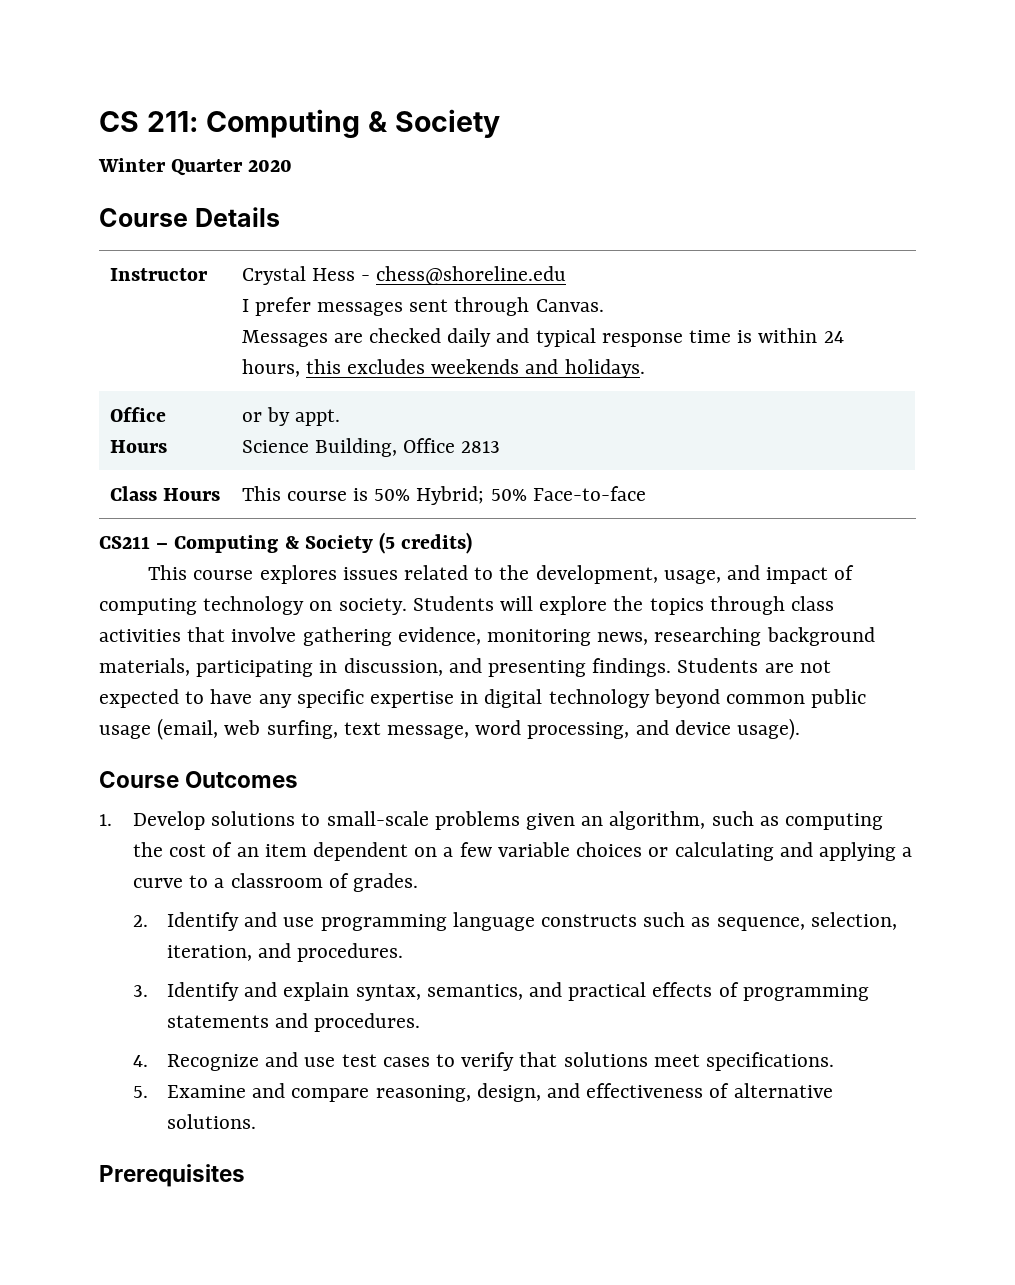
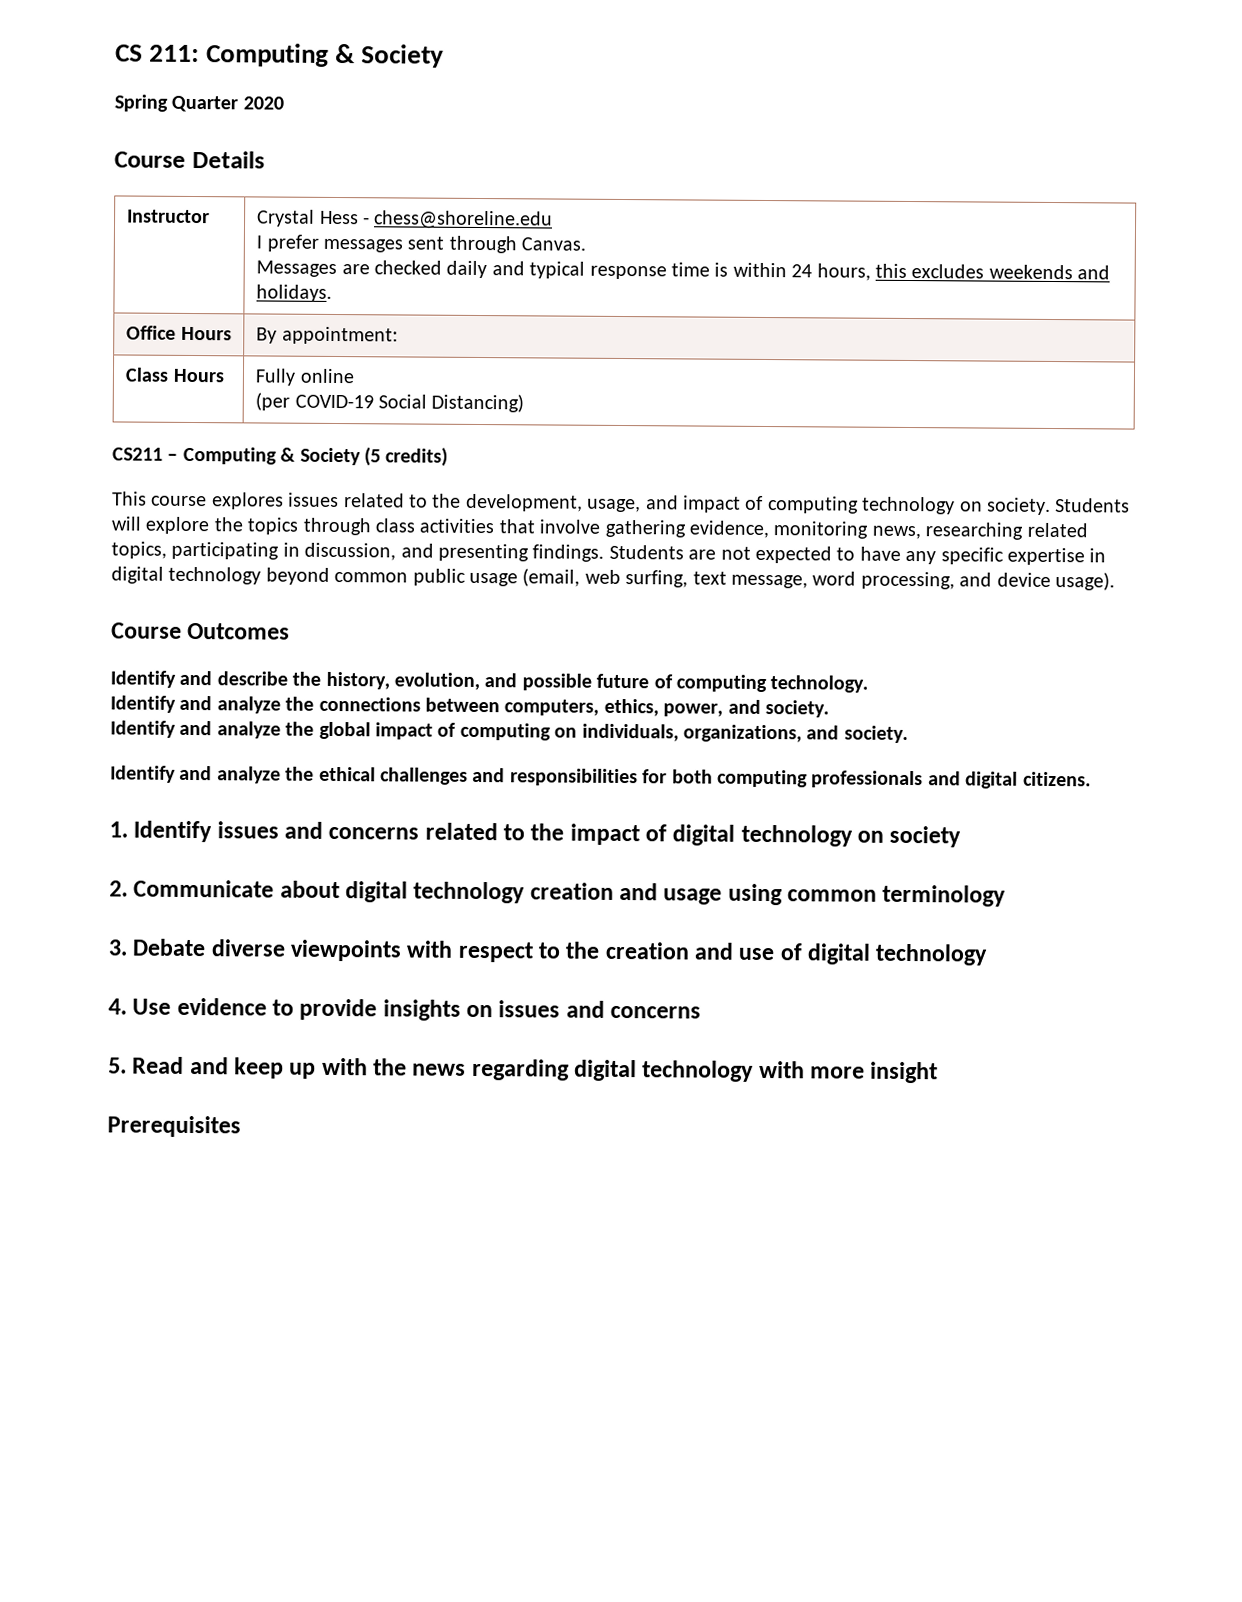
- Winter Quarter 2020
+ Spring Quarter 2020
- Office Hours | or by appt.
- Science Building, Office 2813
- Class Hours | This course is 50% Hybrid; 50% Face-to-face
+ Office Hours | By appointment:
+ Class Hours | Fully online
+ (per COVID-19 Social Distancing)
- Students will explore the topics through class activities that involve gathering evidence, monitoring news, researching background materials, participating in discussion, and presenting findings.
+ Students will explore the topics through class activities that involve gathering evidence, monitoring news, researching related topics, participating in discussion, and presenting findings.
- 1. Develop solutions to small-scale problems given an algorithm, such as computing the cost of an item dependent on a few variable choices or calculating and applying a curve to a classroom of grades.
- 2. Identify and use programming language constructs such as sequence, selection, iteration, and procedures.
- 3. Identify and explain syntax, semantics, and practical effects of programming statements and procedures.
- 4. Recognize and use test cases to verify that solutions meet specifications.
- 5. Examine and compare reasoning, design, and effectiveness of alternative solutions.
+ Identify and describe the history, evolution, and possible future of computing technology.
+ Identify and analyze the connections between computers, ethics, power, and society.
+ Identify and analyze the global impact of computing on individuals, organizations, and society.
+ Identify and analyze the ethical challenges and responsibilities for both computing professionals and digital citizens.
+ 1. Identify issues and concerns related to the impact of digital technology on society
+ 2. Communicate about digital technology creation and usage using common terminology
+ 3. Debate diverse viewpoints with respect to the creation and use of digital technology
+ 4. Use evidence to provide insights on issues and concerns
+ 5. Read and keep up with the news regarding digital technology with more insight

